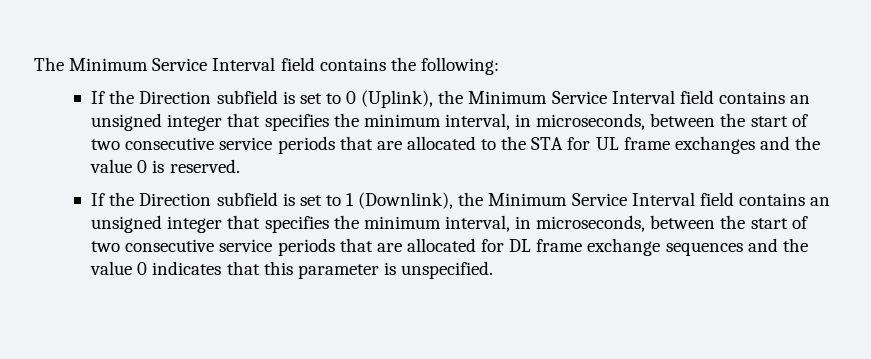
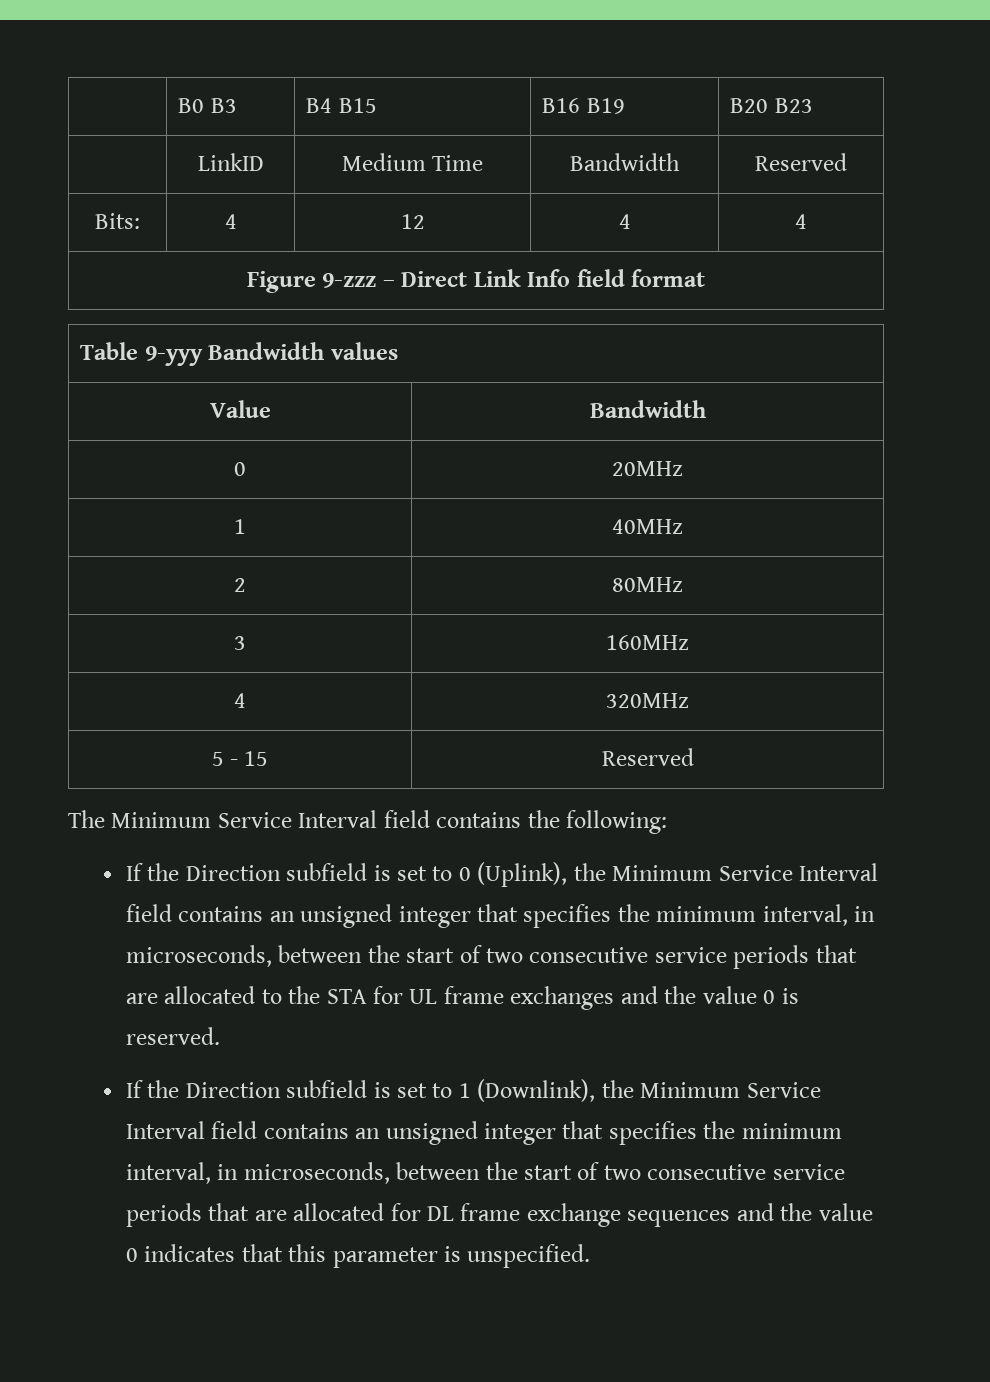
+ | B0 B3 | B4 B15 | B16 B19 | B20 B23
+ | LinkID | Medium Time | Bandwidth | Reserved
+ Bits: | 4 | 12 | 4 | 4
+ Figure 9-zzz – Direct Link Info field format
+ Table 9-yyy Bandwidth values
+ Value | Bandwidth
+ 0 | 20MHz
+ 1 | 40MHz
+ 2 | 80MHz
+ 3 | 160MHz
+ 4 | 320MHz
+ 5 - 15 | Reserved

